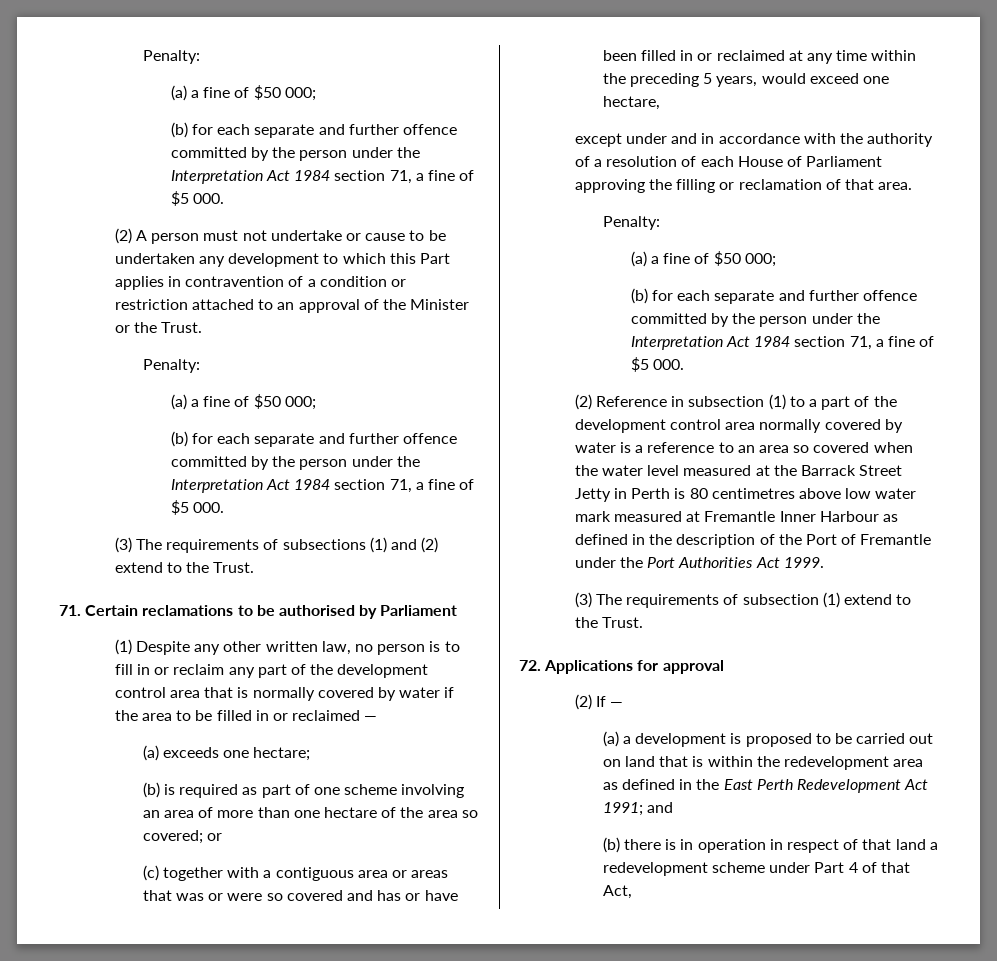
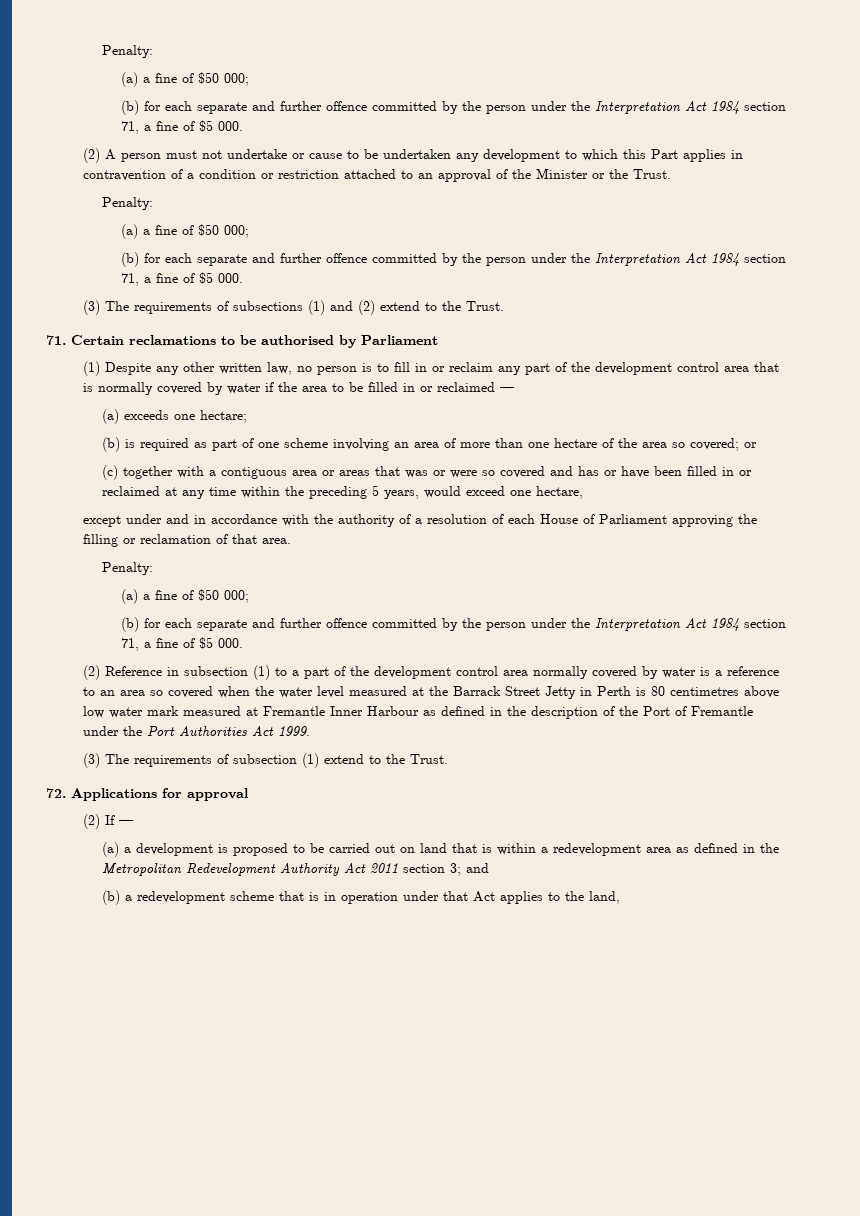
- (a) a development is proposed to be carried out on land that is within the redevelopment area as defined in the East Perth Redevelopment Act 1991; and
- (b) there is in operation in respect of that land a redevelopment scheme under Part 4 of that Act,
+ (a) a development is proposed to be carried out on land that is within a redevelopment area as defined in the Metropolitan Redevelopment Authority Act 2011 section 3; and
+ (b) a redevelopment scheme that is in operation under that Act applies to the land,

